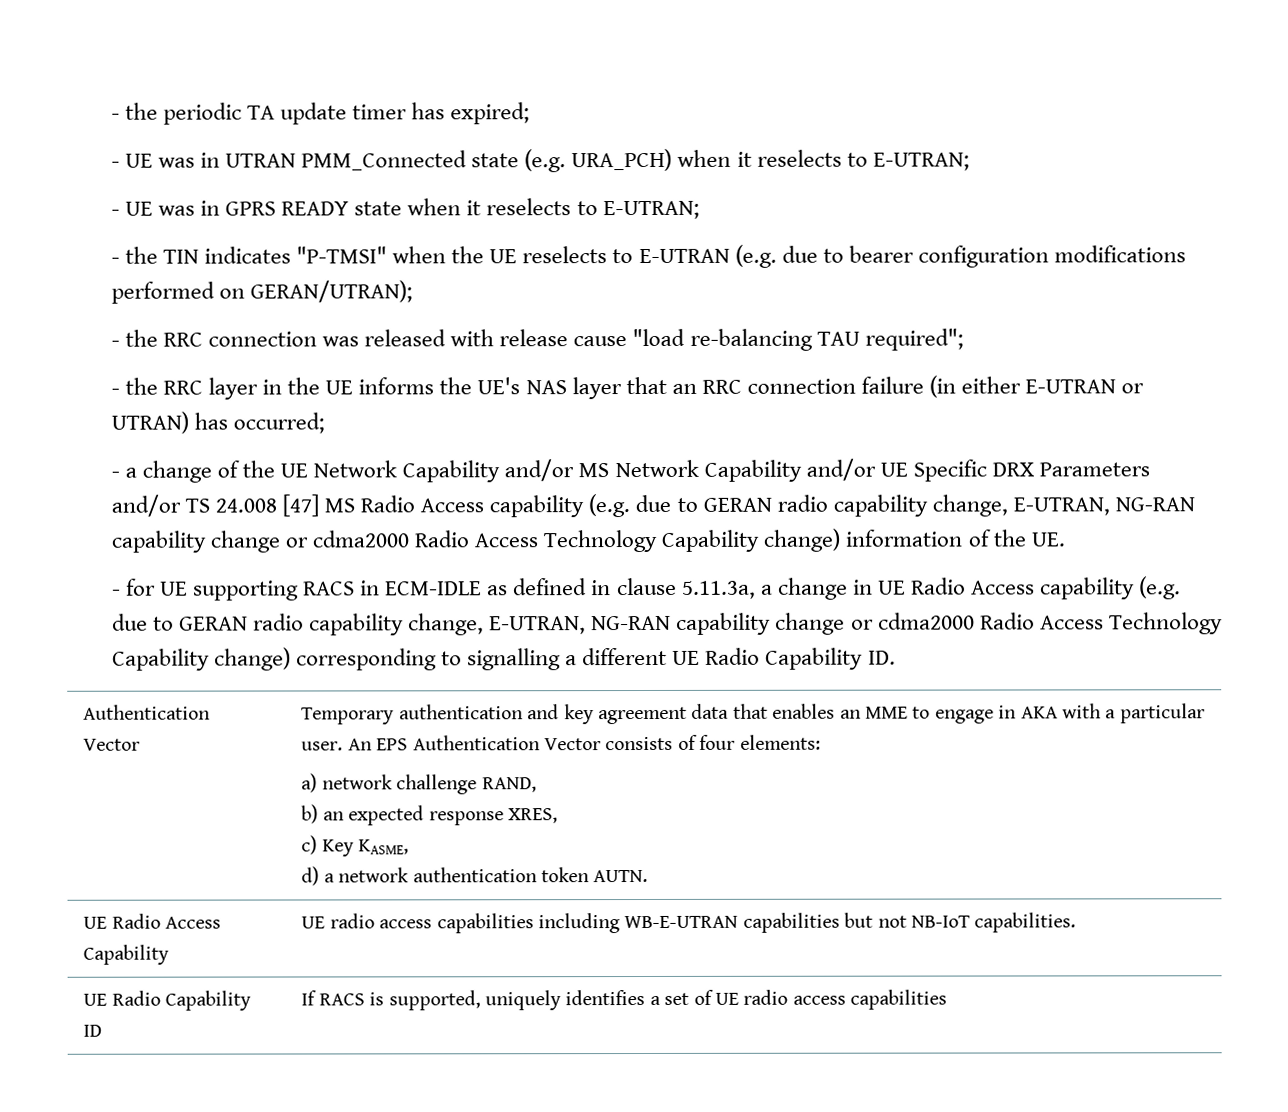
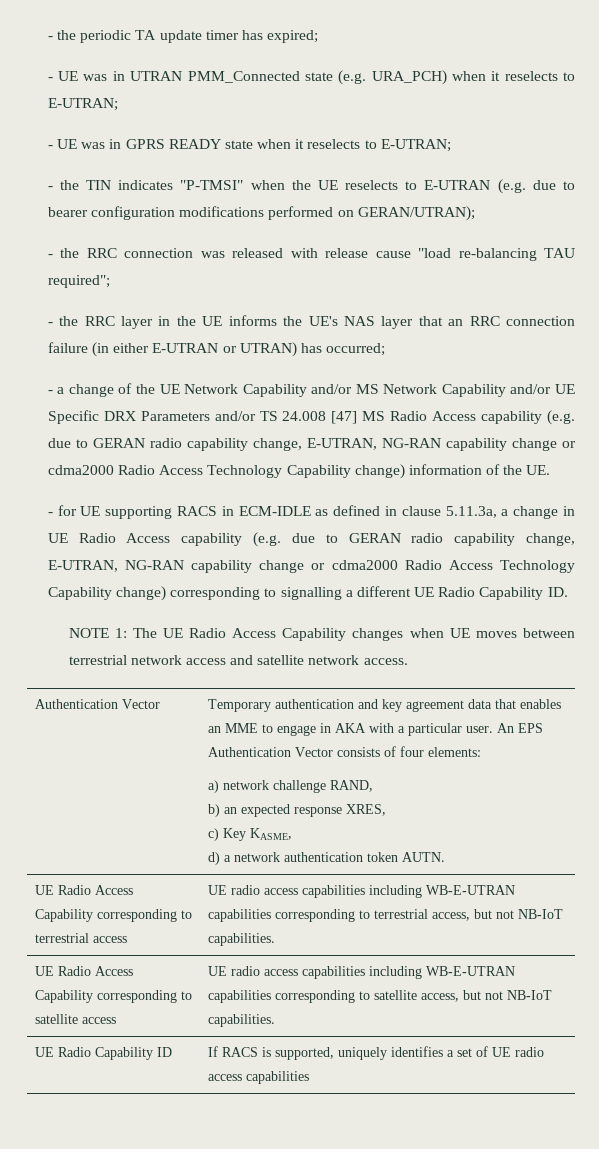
+ NOTE 1: The UE Radio Access Capability changes when UE moves between terrestrial network access and satellite network access.
- UE Radio Access Capability | UE radio access capabilities including WB-E-UTRAN capabilities but not NB-IoT capabilities.
+ UE Radio Access Capability corresponding to terrestrial access | UE radio access capabilities including WB-E-UTRAN capabilities corresponding to terrestrial access, but not NB-IoT capabilities.
+ UE Radio Access Capability corresponding to satellite access | UE radio access capabilities including WB-E-UTRAN capabilities corresponding to satellite access, but not NB-IoT capabilities.

